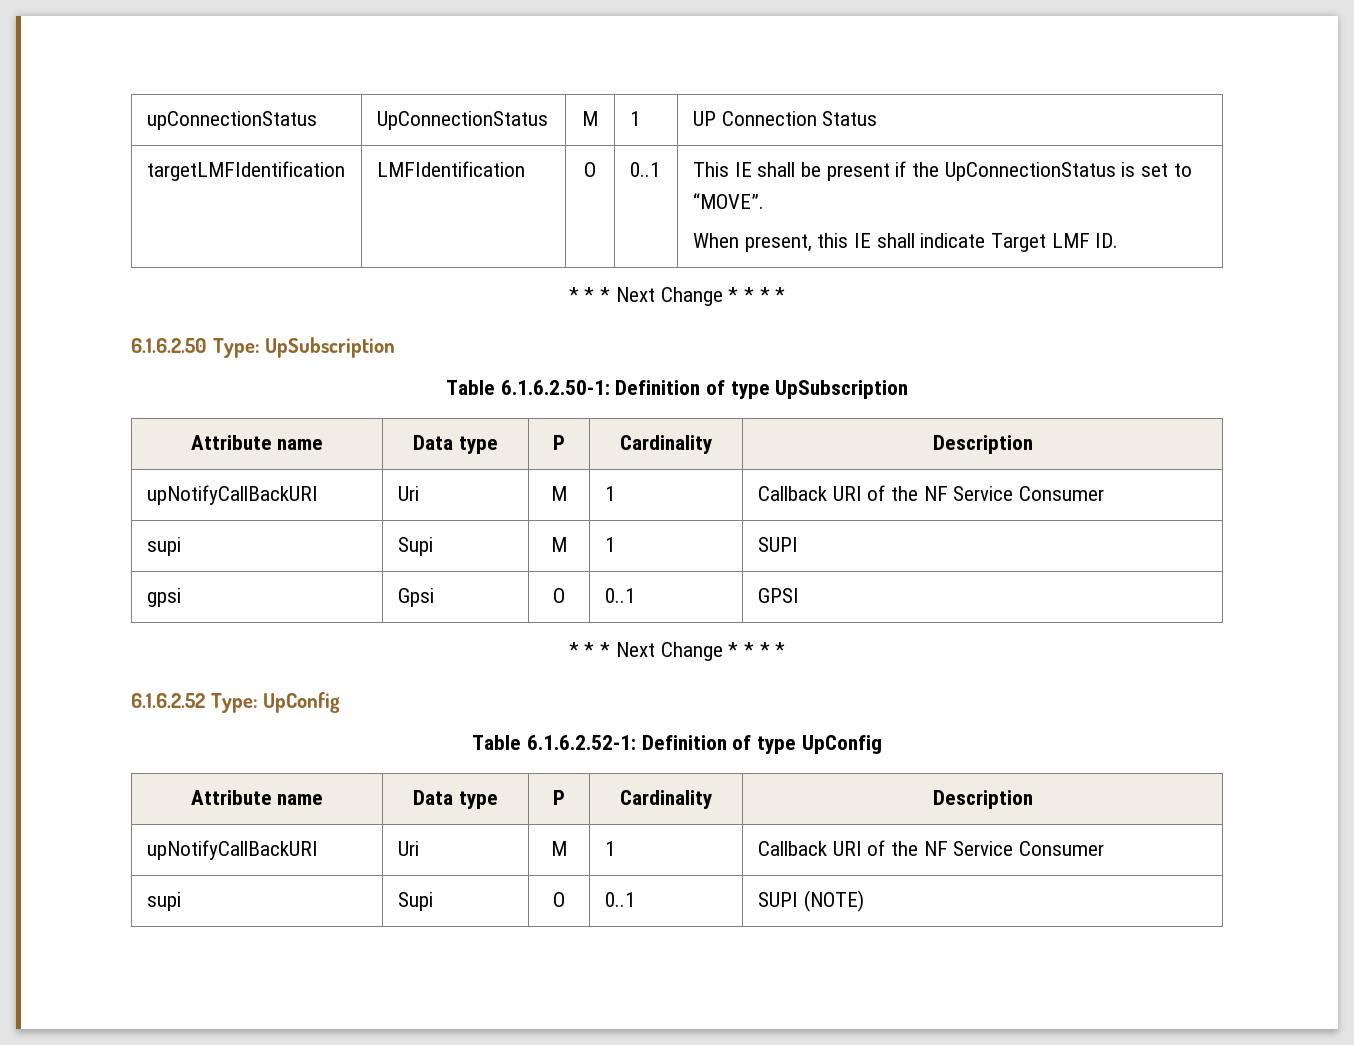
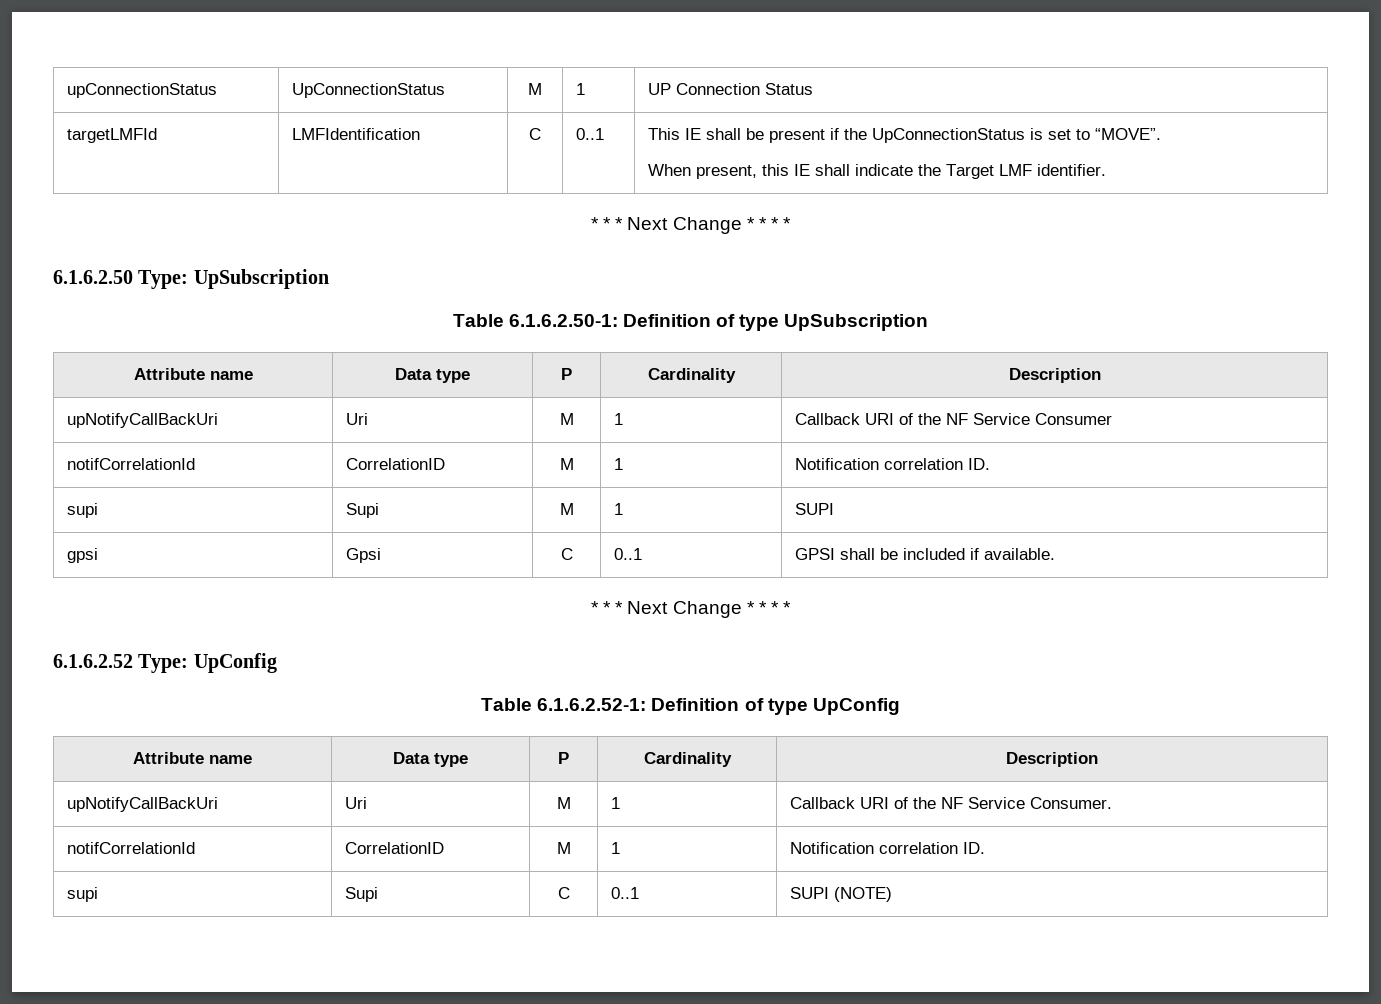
- targetLMFIdentification | LMFIdentification | O | 0..1 | This IE shall be present if the UpConnectionStatus is set to “MOVE”.
- When present, this IE shall indicate Target LMF ID.
+ targetLMFId | LMFIdentification | C | 0..1 | This IE shall be present if the UpConnectionStatus is set to “MOVE”.
+ When present, this IE shall indicate the Target LMF identifier.
  Table 6.1.6.2.50-1: Definition of type UpSubscription
  Attribute name | Data type | P | Cardinality | Description
- upNotifyCallBackURI | Uri | M | 1 | Callback URI of the NF Service Consumer
+ upNotifyCallBackUri | Uri | M | 1 | Callback URI of the NF Service Consumer
+ notifCorrelationId | CorrelationID | M | 1 | Notification correlation ID.
- gpsi | Gpsi | O | 0..1 | GPSI
+ gpsi | Gpsi | C | 0..1 | GPSI shall be included if available.
  Table 6.1.6.2.52-1: Definition of type UpConfig
  Attribute name | Data type | P | Cardinality | Description
- upNotifyCallBackURI | Uri | M | 1 | Callback URI of the NF Service Consumer
- supi | Supi | O | 0..1 | SUPI (NOTE)
+ upNotifyCallBackUri | Uri | M | 1 | Callback URI of the NF Service Consumer.
+ notifCorrelationId | CorrelationID | M | 1 | Notification correlation ID.
+ supi | Supi | C | 0..1 | SUPI (NOTE)

